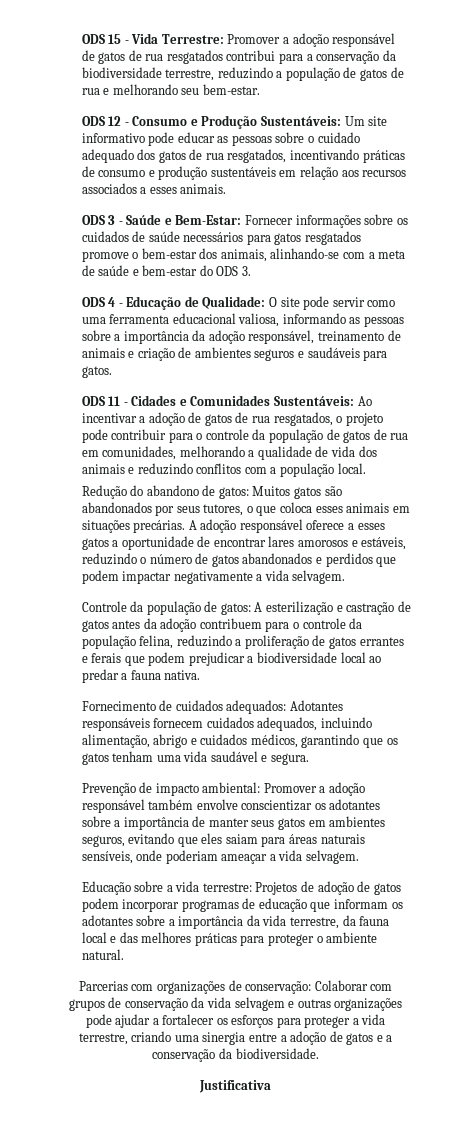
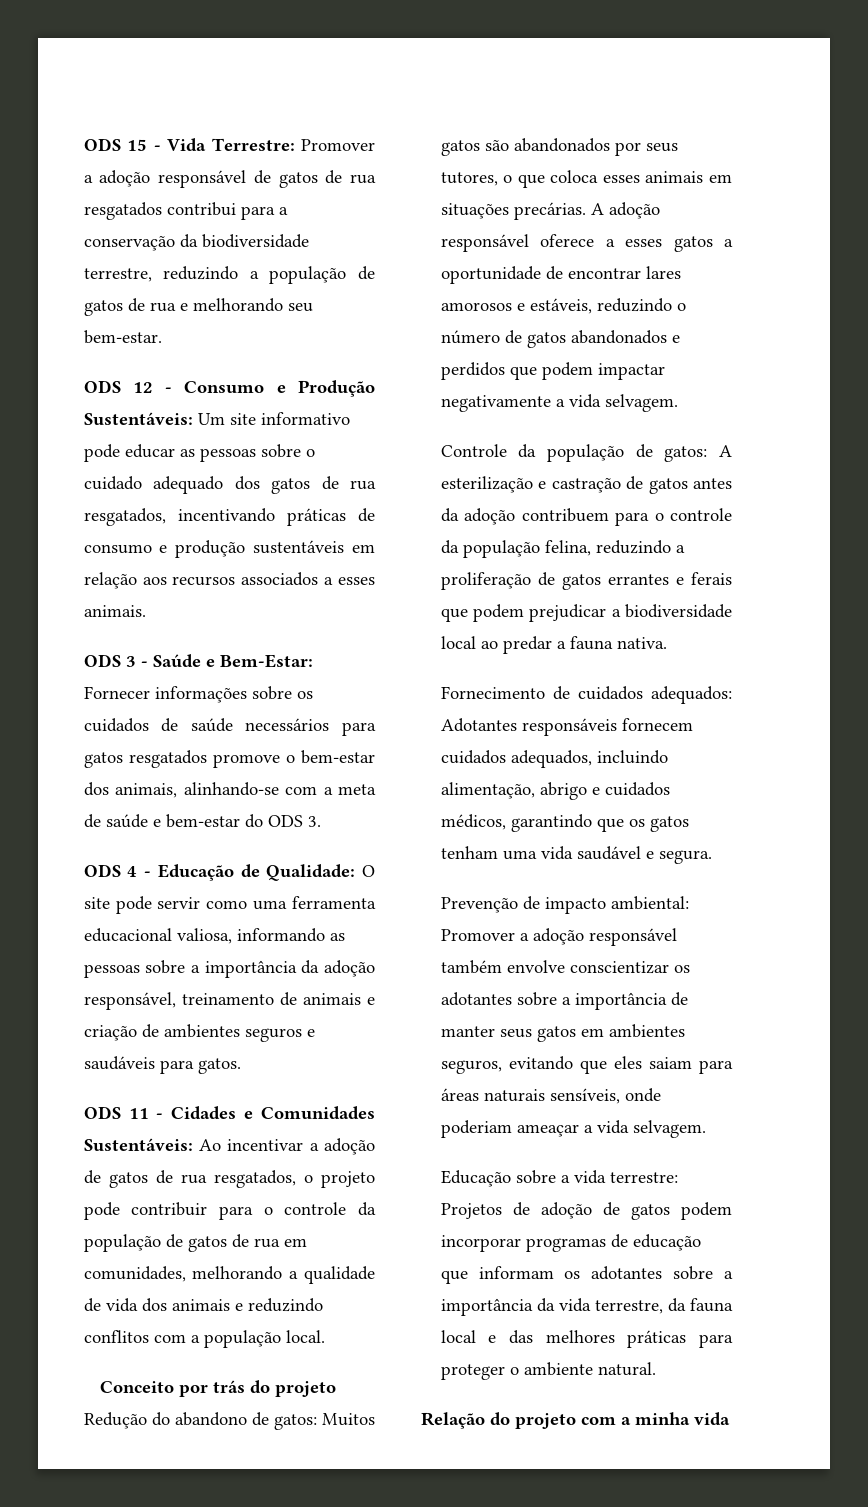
+ Conceito por trás do projeto
- Parcerias com organizações de conservação: Colaborar com grupos de conservação da vida selvagem e outras organizações pode ajudar a fortalecer os esforços para proteger a vida terrestre, criando uma sinergia entre a adoção de gatos e a conservação da biodiversidade.
- Justificativa
+ Relação do projeto com a minha vida

